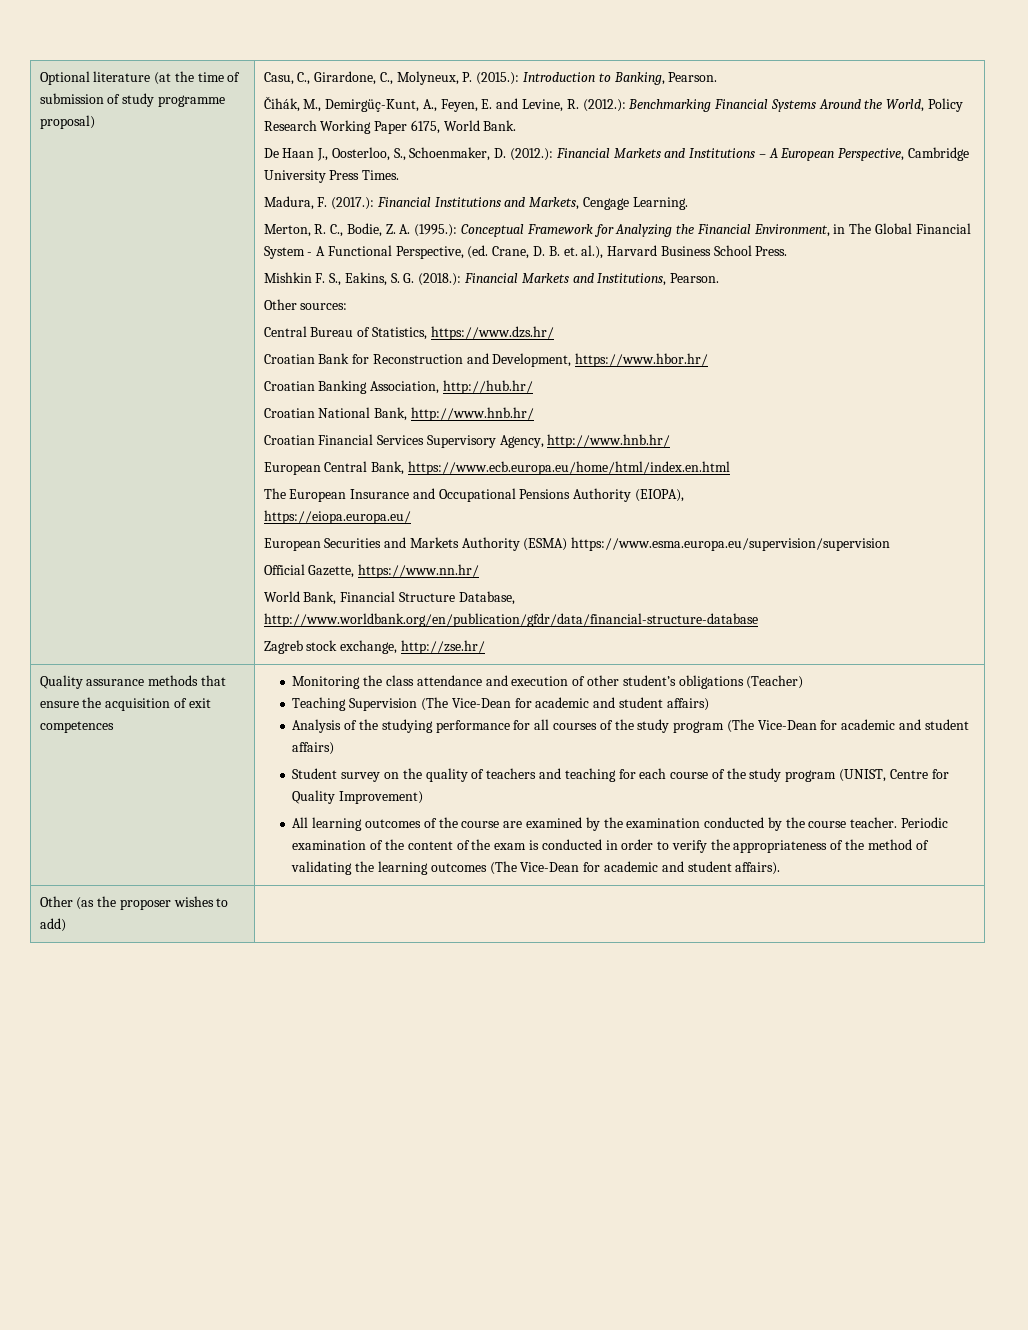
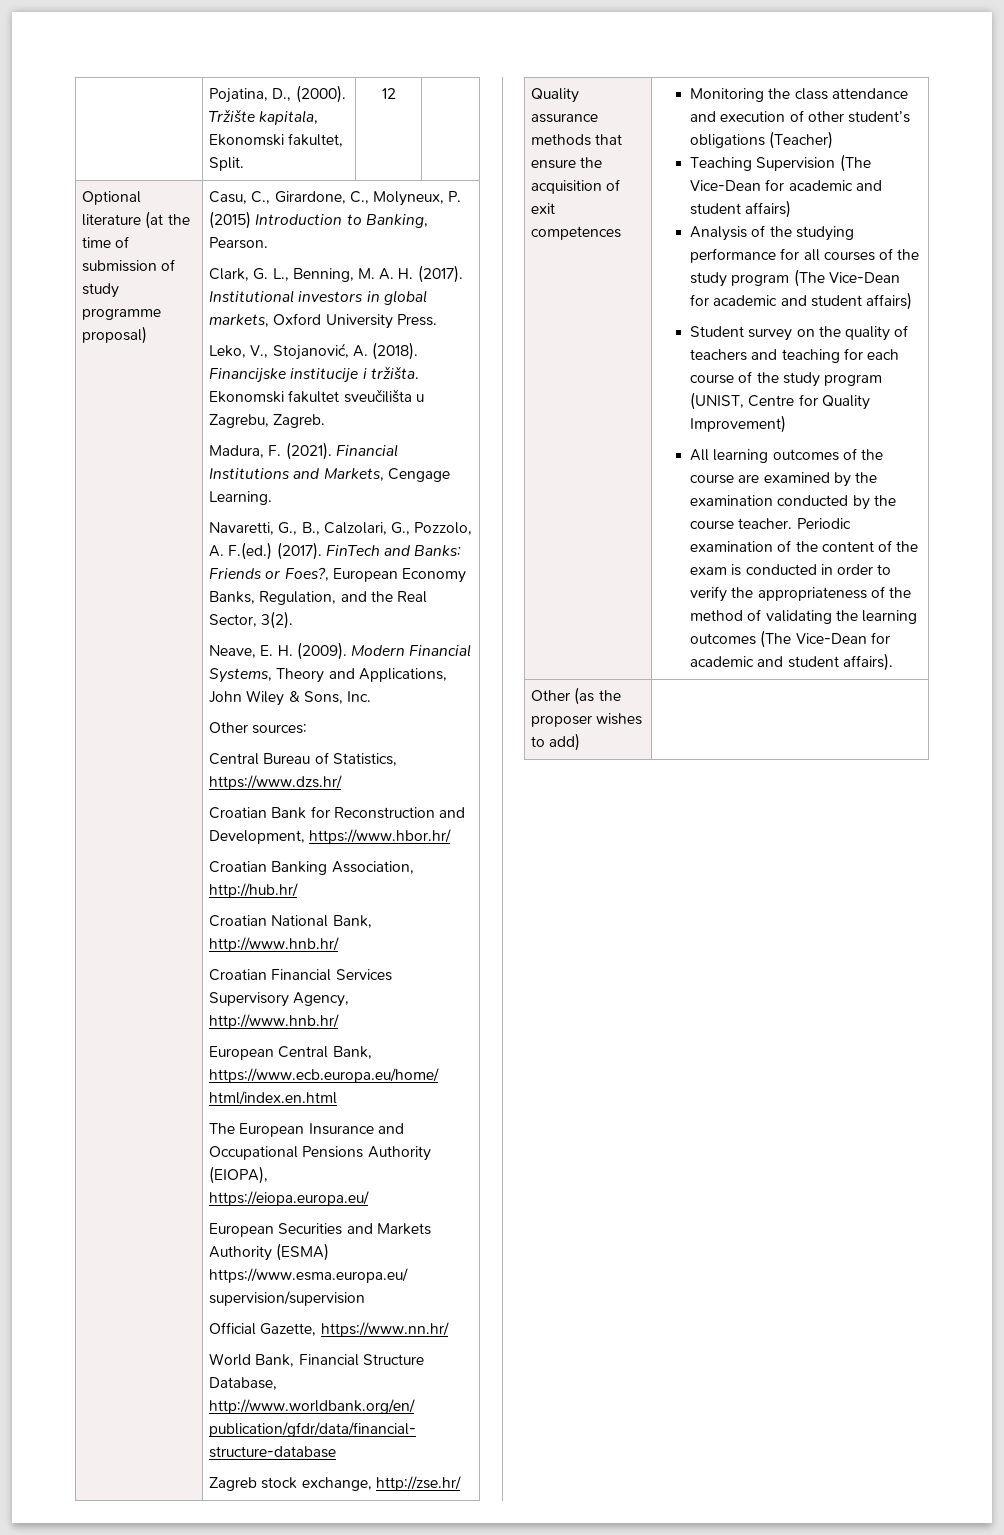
+ Pojatina, D., (2000). Tržište kapitala, Ekonomski fakultet, Split. | 12
- Casu, C., Girardone, C., Molyneux, P. (2015.): Introduction to Banking, Pearson.
+ Casu, C., Girardone, C., Molyneux, P. (2015) Introduction to Banking, Pearson.
- Čihák, M., Demirgüç-Kunt, A., Feyen, E. and Levine, R. (2012.): Benchmarking Financial Systems Around the World, Policy Research Working Paper 6175, World Bank.
- De Haan J., Oosterloo, S., Schoenmaker, D. (2012.): Financial Markets and Institutions – A European Perspective, Cambridge University Press Times.
+ Clark, G. L., Benning, M. A. H. (2017). Institutional investors in global markets, Oxford University Press.
+ Leko, V., Stojanović, A. (2018). Financijske institucije i tržišta. Ekonomski fakultet sveučilišta u Zagrebu, Zagreb.
- Madura, F. (2017.): Financial Institutions and Markets, Cengage Learning.
+ Madura, F. (2021). Financial Institutions and Markets, Cengage Learning.
- Merton, R. C., Bodie, Z. A. (1995.): Conceptual Framework for Analyzing the Financial Environment, in The Global Financial System - A Functional Perspective, (ed. Crane, D. B. et. al.), Harvard Business School Press.
- Mishkin F. S., Eakins, S. G. (2018.): Financial Markets and Institutions, Pearson.
+ Navaretti, G., B., Calzolari, G., Pozzolo, A. F.(ed.) (2017). FinTech and Banks: Friends or Foes?, European Economy Banks, Regulation, and the Real Sector, 3(2).
+ Neave, E. H. (2009). Modern Financial Systems, Theory and Applications, John Wiley & Sons, Inc.

